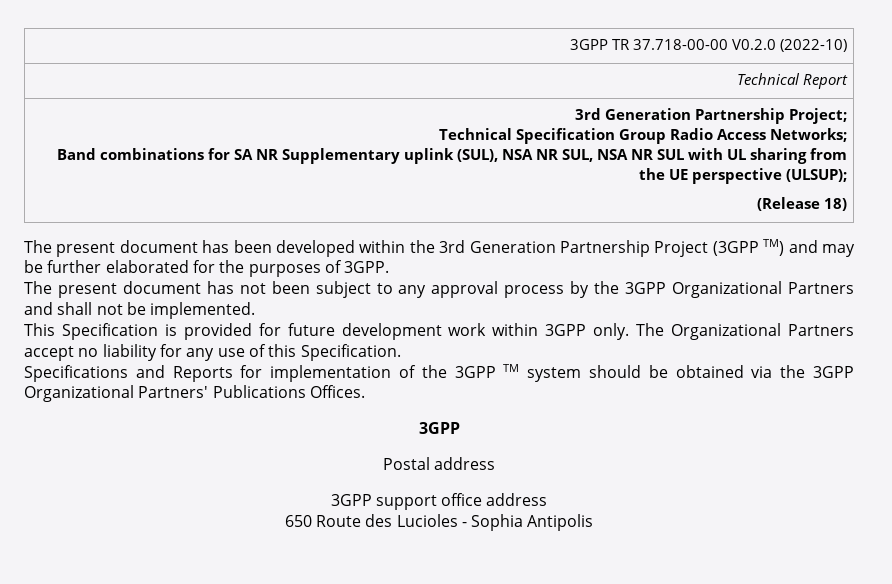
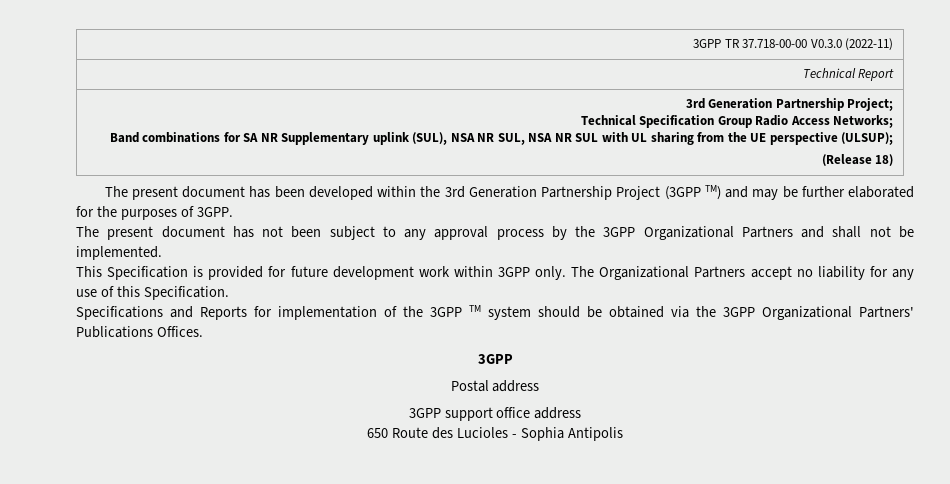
- 3GPP TR 37.718-00-00 V0.2.0 (2022-10)
+ 3GPP TR 37.718-00-00 V0.3.0 (2022-11)

